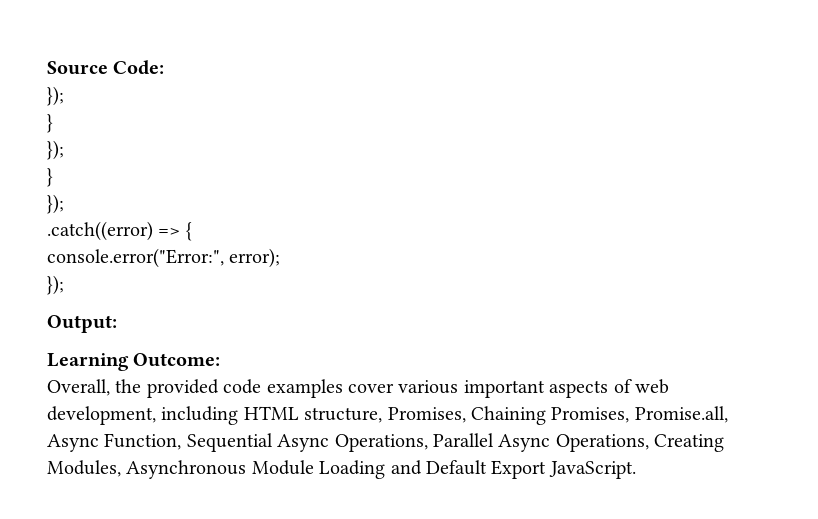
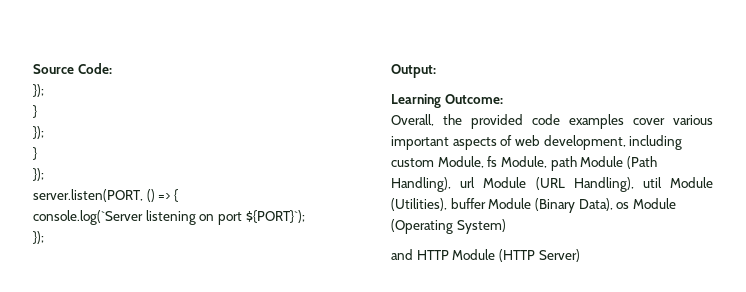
- .catch((error) => {
+ server.listen(PORT, () => {
- console.error("Error:", error);
+ console.log(`Server listening on port ${PORT}`);
- Overall, the provided code examples cover various important aspects of web development, including HTML structure, Promises, Chaining Promises, Promise.all, Async Function, Sequential Async Operations, Parallel Async Operations, Creating Modules, Asynchronous Module Loading and Default Export JavaScript.
+ Overall, the provided code examples cover various important aspects of web development, including custom Module, fs Module, path Module (Path Handling), url Module (URL Handling), util Module (Utilities), buffer Module (Binary Data), os Module (Operating System)
+ and HTTP Module (HTTP Server)

